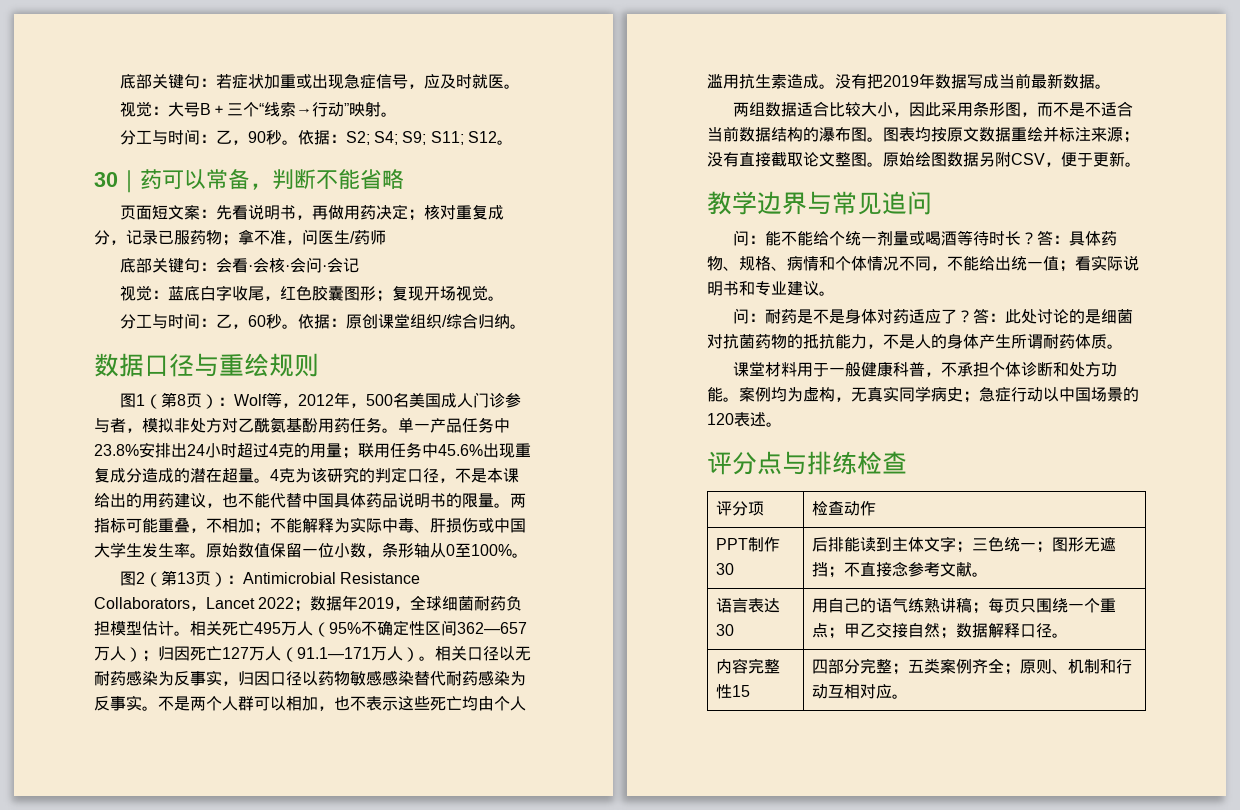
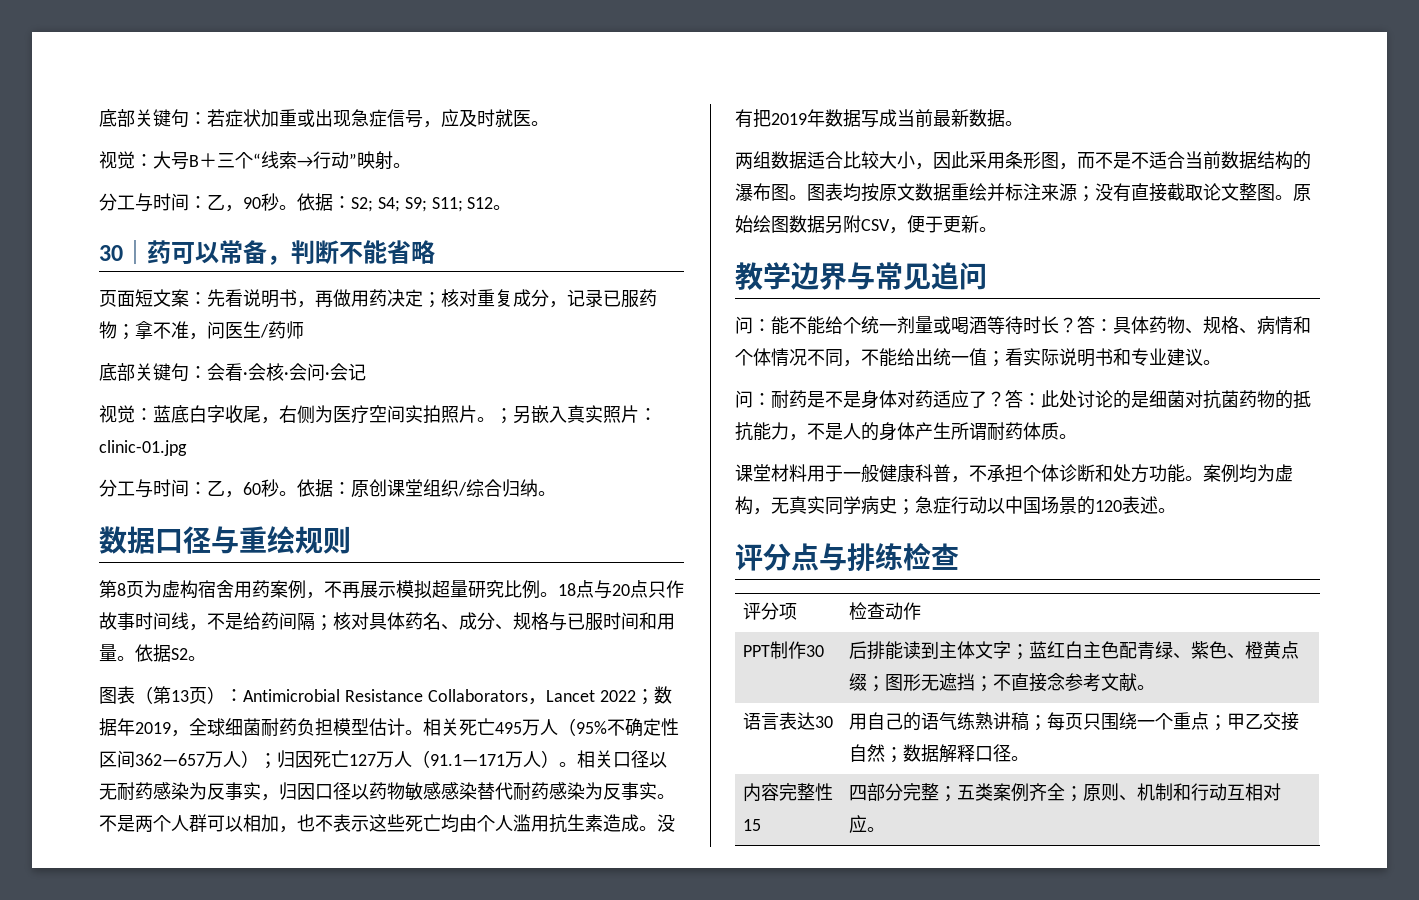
- 视觉：蓝底白字收尾，红色胶囊图形；复现开场视觉。
+ 视觉：蓝底白字收尾，右侧为医疗空间实拍照片。；另嵌入真实照片：clinic-01.jpg
- 图1（第8页）：Wolf等，2012年，500名美国成人门诊参与者，模拟非处方对乙酰氨基酚用药任务。单一产品任务中23.8%安排出24小时超过4克的用量；联用任务中45.6%出现重复成分造成的潜在超量。4克为该研究的判定口径，不是本课给出的用药建议，也不能代替中国具体药品说明书的限量。两指标可能重叠，不相加；不能解释为实际中毒、肝损伤或中国大学生发生率。原始数值保留一位小数，条形轴从0至100%。
+ 第8页为虚构宿舍用药案例，不再展示模拟超量研究比例。18点与20点只作故事时间线，不是给药间隔；核对具体药名、成分、规格与已服时间和用量。依据S2。
- 图2（第13页）：Antimicrobial Resistance Collaborators，Lancet 2022；数据年2019，全球细菌耐药负担模型估计。
+ 图表（第13页）：Antimicrobial Resistance Collaborators，Lancet 2022；数据年2019，全球细菌耐药负担模型估计。
- PPT制作30 | 后排能读到主体文字；三色统一；图形无遮挡；不直接念参考文献。
+ PPT制作30 | 后排能读到主体文字；蓝红白主色配青绿、紫色、橙黄点缀；图形无遮挡；不直接念参考文献。

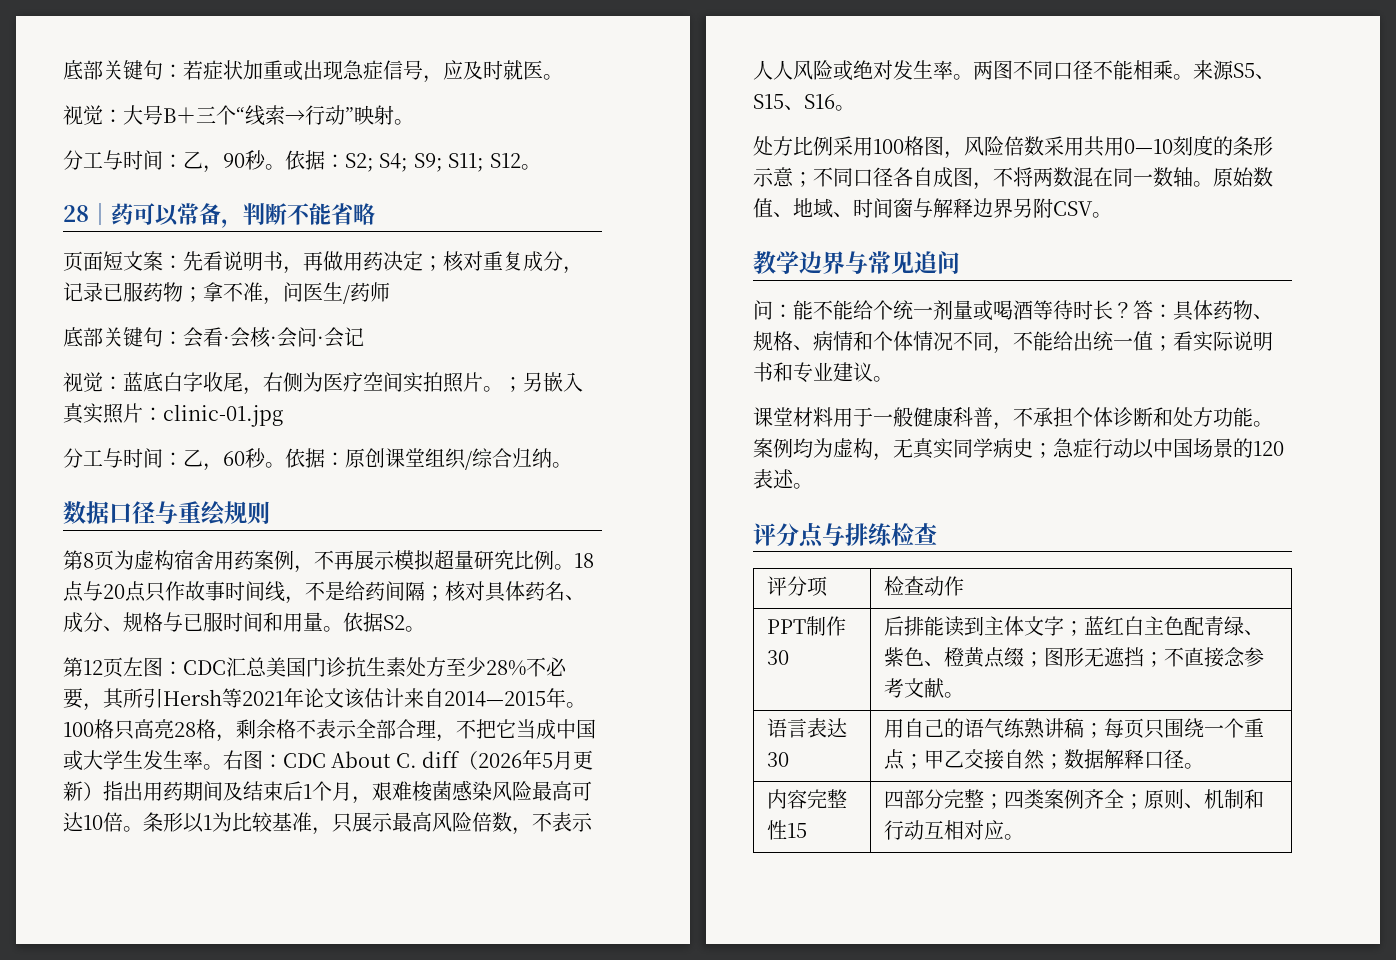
- 30｜药可以常备，判断不能省略
+ 28｜药可以常备，判断不能省略
- 图表（第13页）：Antimicrobial Resistance Collaborators，Lancet 2022；数据年2019，全球细菌耐药负担模型估计。相关死亡495万人（95%不确定性区间362—657万人）；归因死亡127万人（91.1—171万人）。相关口径以无耐药感染为反事实，归因口径以药物敏感感染替代耐药感染为反事实。不是两个人群可以相加，也不表示这些死亡均由个人滥用抗生素造成。没有把2019年数据写成当前最新数据。
- 两组数据适合比较大小，因此采用条形图，而不是不适合当前数据结构的瀑布图。图表均按原文数据重绘并标注来源；没有直接截取论文整图。原始绘图数据另附CSV，便于更新。
+ 第12页左图：CDC汇总美国门诊抗生素处方至少28%不必要，其所引Hersh等2021年论文该估计来自2014—2015年。100格只高亮28格，剩余格不表示全部合理，不把它当成中国或大学生发生率。右图：CDC About C. diff（2026年5月更新）指出用药期间及结束后1个月，艰难梭菌感染风险最高可达10倍。条形以1为比较基准，只展示最高风险倍数，不表示人人风险或绝对发生率。两图不同口径不能相乘。来源S5、S15、S16。
+ 处方比例采用100格图，风险倍数采用共用0—10刻度的条形示意；不同口径各自成图，不将两数混在同一数轴。原始数值、地域、时间窗与解释边界另附CSV。
- 问：耐药是不是身体对药适应了？答：此处讨论的是细菌对抗菌药物的抵抗能力，不是人的身体产生所谓耐药体质。
- 内容完整性15 | 四部分完整；五类案例齐全；原则、机制和行动互相对应。
+ 内容完整性15 | 四部分完整；四类案例齐全；原则、机制和行动互相对应。

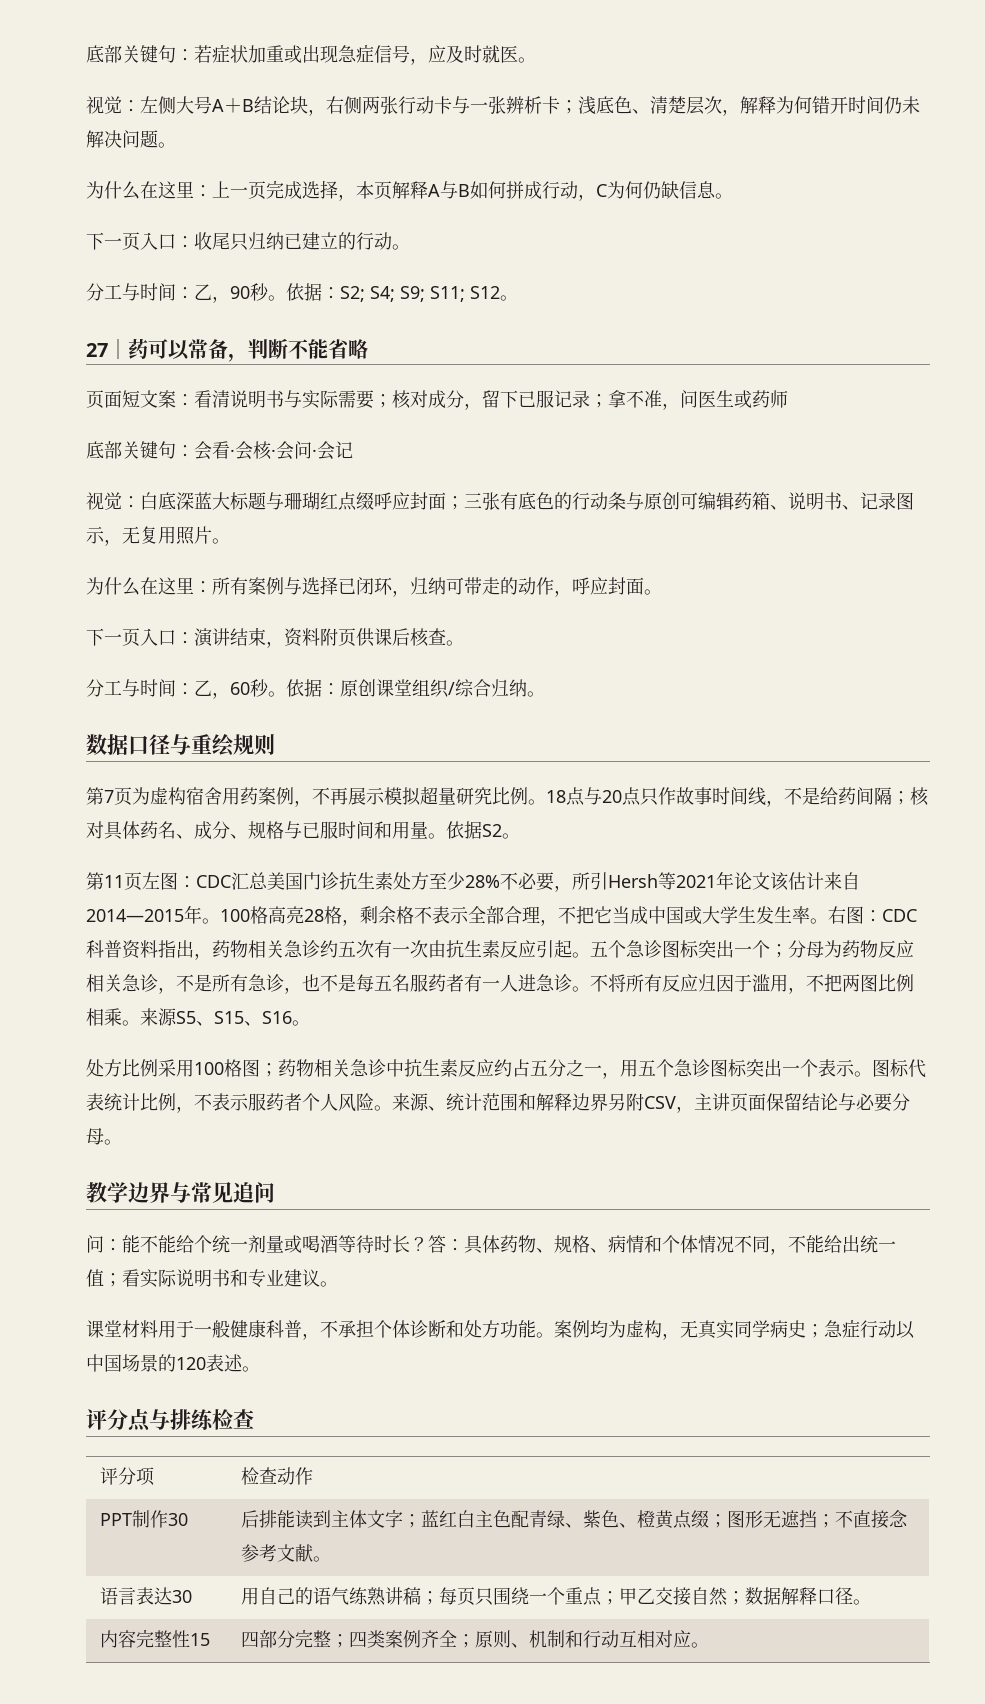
- 视觉：大号B＋三个“线索→行动”映射。
+ 视觉：左侧大号A＋B结论块，右侧两张行动卡与一张辨析卡；浅底色、清楚层次，解释为何错开时间仍未解决问题。
+ 为什么在这里：上一页完成选择，本页解释A与B如何拼成行动，C为何仍缺信息。
+ 下一页入口：收尾只归纳已建立的行动。
- 28｜药可以常备，判断不能省略
+ 27｜药可以常备，判断不能省略
- 页面短文案：先看说明书，再做用药决定；核对重复成分，记录已服药物；拿不准，问医生/药师
+ 页面短文案：看清说明书与实际需要；核对成分，留下已服记录；拿不准，问医生或药师
- 视觉：蓝底白字收尾，右侧为医疗空间实拍照片。；另嵌入真实照片：clinic-01.jpg
+ 视觉：白底深蓝大标题与珊瑚红点缀呼应封面；三张有底色的行动条与原创可编辑药箱、说明书、记录图示，无复用照片。
+ 为什么在这里：所有案例与选择已闭环，归纳可带走的动作，呼应封面。
+ 下一页入口：演讲结束，资料附页供课后核查。
- 第8页为虚构宿舍用药案例，不再展示模拟超量研究比例。
+ 第7页为虚构宿舍用药案例，不再展示模拟超量研究比例。
- 第12页左图：CDC汇总美国门诊抗生素处方至少28%不必要，其所引Hersh等2021年论文该估计来自2014—2015年。
+ 第11页左图：CDC汇总美国门诊抗生素处方至少28%不必要，所引Hersh等2021年论文该估计来自2014—2015年。
- 100格只高亮28格，剩余格不表示全部合理，不把它当成中国或大学生发生率。
+ 100格高亮28格，剩余格不表示全部合理，不把它当成中国或大学生发生率。
- 右图：CDC About C. diff（2026年5月更新）指出用药期间及结束后1个月，艰难梭菌感染风险最高可达10倍。条形以1为比较基准，只展示最高风险倍数，不表示人人风险或绝对发生率。两图不同口径不能相乘。
+ 右图：CDC科普资料指出，药物相关急诊约五次有一次由抗生素反应引起。五个急诊图标突出一个；分母为药物反应相关急诊，不是所有急诊，也不是每五名服药者有一人进急诊。不将所有反应归因于滥用，不把两图比例相乘。
- 处方比例采用100格图，风险倍数采用共用0—10刻度的条形示意；不同口径各自成图，不将两数混在同一数轴。原始数值、地域、时间窗与解释边界另附CSV。
+ 处方比例采用100格图；药物相关急诊中抗生素反应约占五分之一，用五个急诊图标突出一个表示。图标代表统计比例，不表示服药者个人风险。来源、统计范围和解释边界另附CSV，主讲页面保留结论与必要分母。

